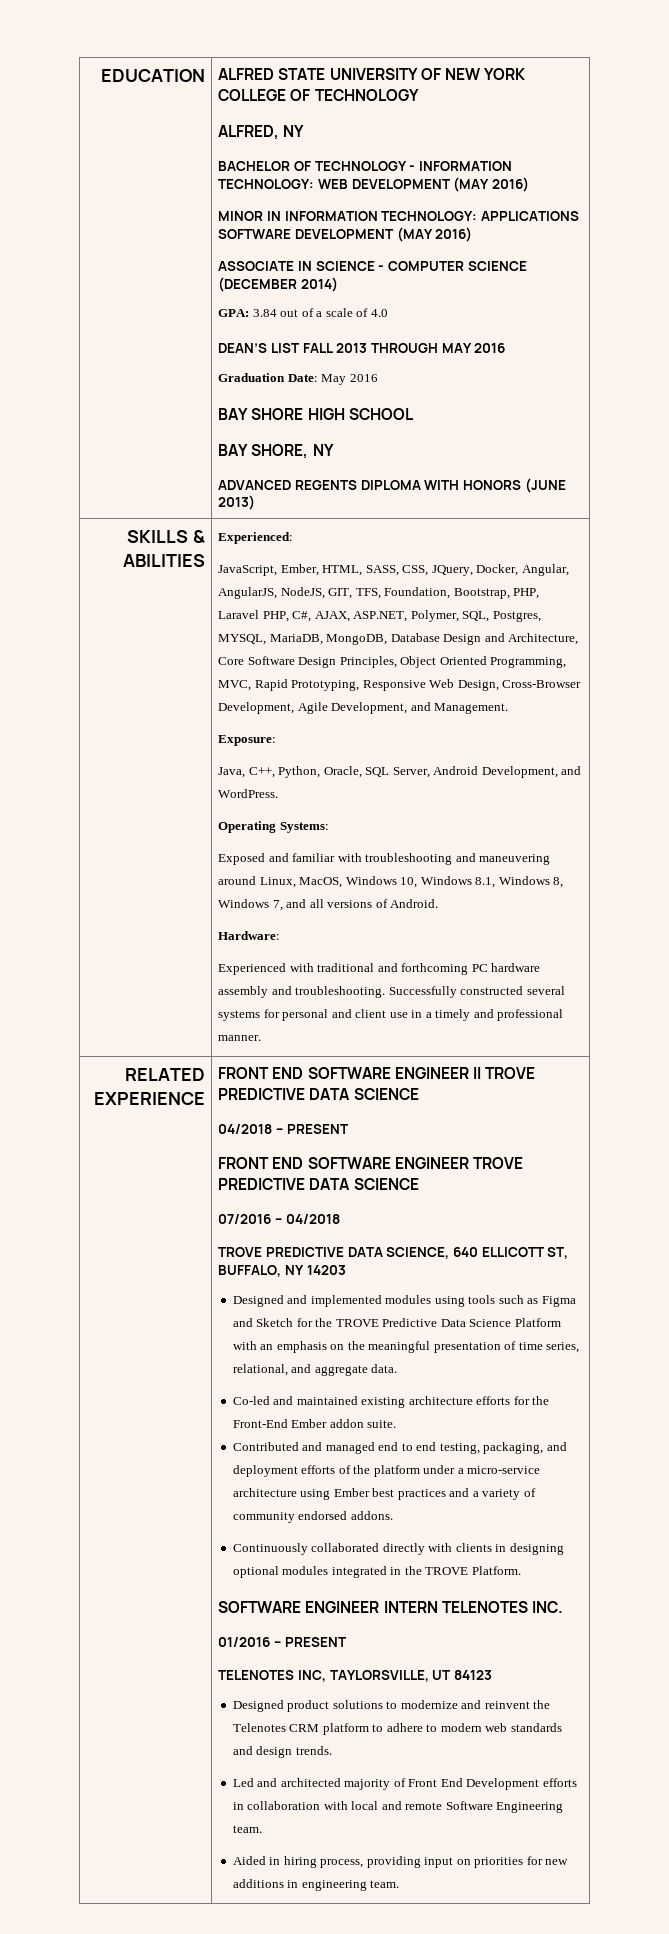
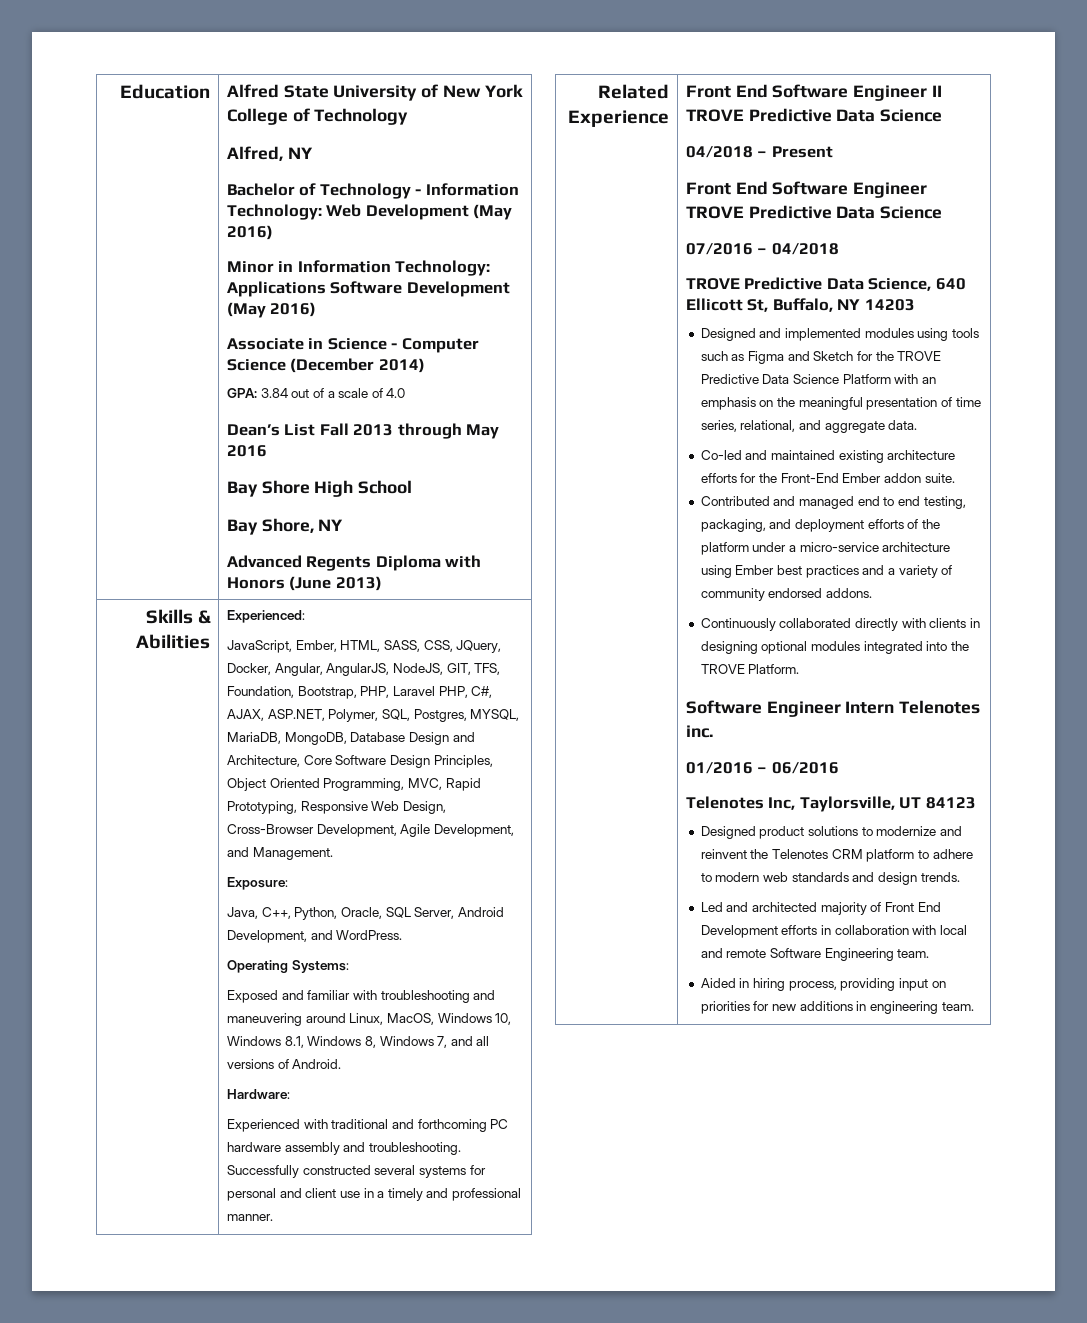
- EDUCATION | ALFRED STATE UNIVERSITY OF NEW YORK COLLEGE OF TECHNOLOGY
- ALFRED, NY
- BACHELOR OF TECHNOLOGY - INFORMATION TECHNOLOGY: WEB DEVELOPMENT (MAY 2016)
- MINOR IN INFORMATION TECHNOLOGY: APPLICATIONS SOFTWARE DEVELOPMENT (MAY 2016)
- ASSOCIATE IN SCIENCE - COMPUTER SCIENCE (DECEMBER 2014)
+ Education | Alfred State University of New York College of Technology
+ Alfred, NY
+ Bachelor of Technology - Information Technology: Web Development (May 2016)
+ Minor in Information Technology: Applications Software Development (May 2016)
+ Associate in Science - Computer Science (December 2014)
- DEAN’S LIST FALL 2013 THROUGH MAY 2016
- Graduation Date: May 2016
- BAY SHORE HIGH SCHOOL
- BAY SHORE, NY
- ADVANCED REGENTS DIPLOMA WITH HONORS (JUNE 2013)
- SKILLS & ABILITIES
+ Dean’s List Fall 2013 through May 2016
+ Bay Shore High School
+ Bay Shore, NY
+ Advanced Regents Diploma with Honors (June 2013)
+ Skills & Abilities
- RELATED EXPERIENCE | FRONT END SOFTWARE ENGINEER II TROVE PREDICTIVE DATA SCIENCE
- 04/2018 – PRESENT
- FRONT END SOFTWARE ENGINEER TROVE PREDICTIVE DATA SCIENCE
+ Related Experience | Front End Software Engineer II TROVE Predictive Data Science
+ 04/2018 – Present
+ Front End Software Engineer TROVE Predictive Data Science
  07/2016 – 04/2018
- TROVE PREDICTIVE DATA SCIENCE, 640 ELLICOTT ST, BUFFALO, NY 14203
+ TROVE Predictive Data Science, 640 Ellicott St, Buffalo, NY 14203
- Continuously collaborated directly with clients in designing optional modules integrated in the TROVE Platform.
+ Continuously collaborated directly with clients in designing optional modules integrated into the TROVE Platform.
- SOFTWARE ENGINEER INTERN TELENOTES INC.
- 01/2016 – PRESENT
- TELENOTES INC, TAYLORSVILLE, UT 84123
+ Software Engineer Intern Telenotes inc.
+ 01/2016 – 06/2016
+ Telenotes Inc, Taylorsville, UT 84123

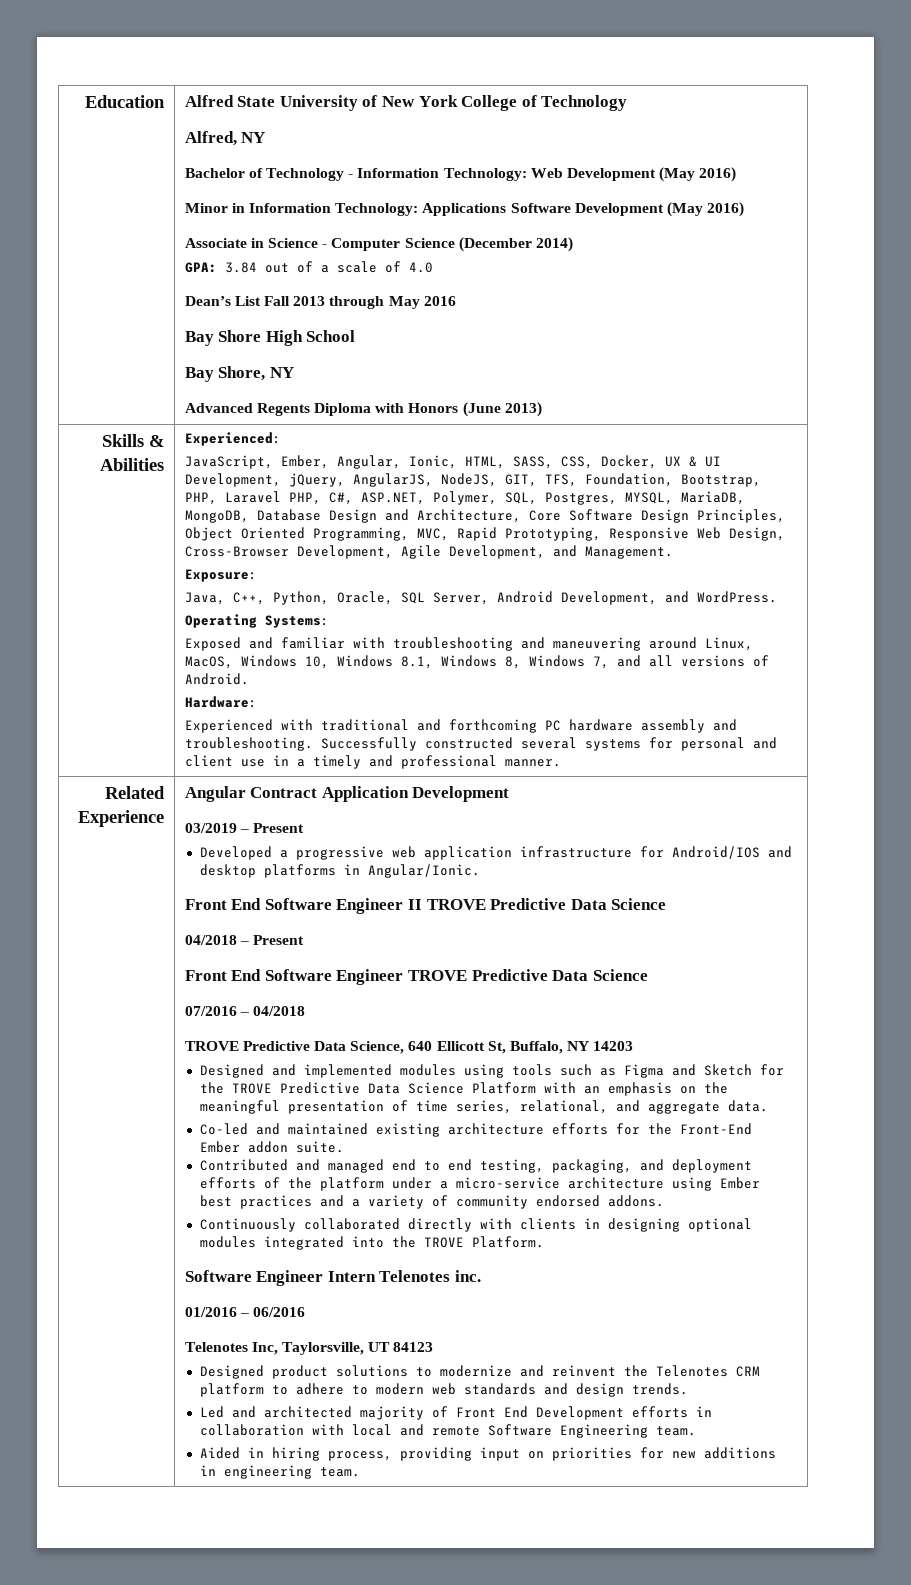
- JavaScript, Ember, HTML, SASS, CSS, JQuery, Docker, Angular, AngularJS, NodeJS, GIT, TFS, Foundation, Bootstrap, PHP, Laravel PHP, C#, AJAX, ASP.NET, Polymer, SQL, Postgres, MYSQL, MariaDB, MongoDB, Database Design and Architecture, Core Software Design Principles, Object Oriented Programming, MVC, Rapid Prototyping, Responsive Web Design, Cross-Browser Development, Agile Development, and Management.
+ JavaScript, Ember, Angular, Ionic, HTML, SASS, CSS, Docker, UX & UI Development, jQuery, AngularJS, NodeJS, GIT, TFS, Foundation, Bootstrap, PHP, Laravel PHP, C#, ASP.NET, Polymer, SQL, Postgres, MYSQL, MariaDB, MongoDB, Database Design and Architecture, Core Software Design Principles, Object Oriented Programming, MVC, Rapid Prototyping, Responsive Web Design, Cross-Browser Development, Agile Development, and Management.
+ Angular Contract Application Development
+ 03/2019 – Present
+ Developed a progressive web application infrastructure for Android/IOS and desktop platforms in Angular/Ionic.

